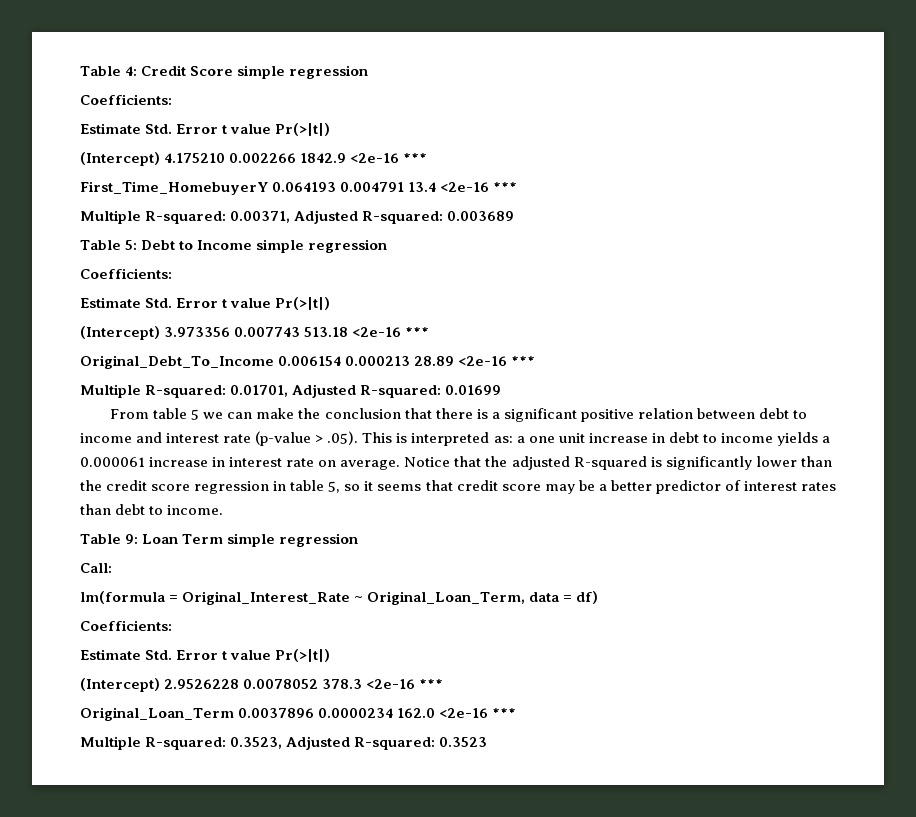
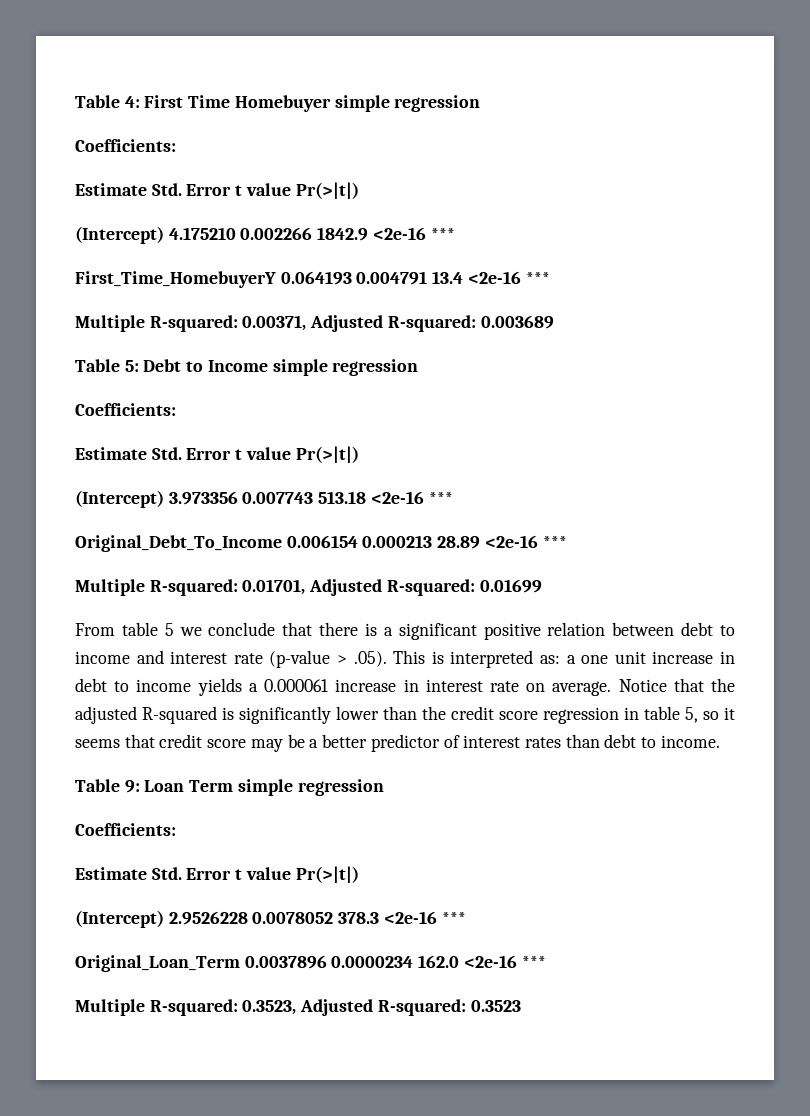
- Table 4: Credit Score simple regression
+ Table 4: First Time Homebuyer simple regression
- From table 5 we can make the conclusion that there is a significant positive relation between debt to income and interest rate (p-value > .05). This is interpreted as: a one unit increase in debt to income yields a 0.000061 increase in interest rate on average.
+ From table 5 we conclude that there is a significant positive relation between debt to income and interest rate (p-value > .05). This is interpreted as: a one unit increase in debt to income yields a 0.000061 increase in interest rate on average.
- Call:
- lm(formula = Original_Interest_Rate ~ Original_Loan_Term, data = df)

